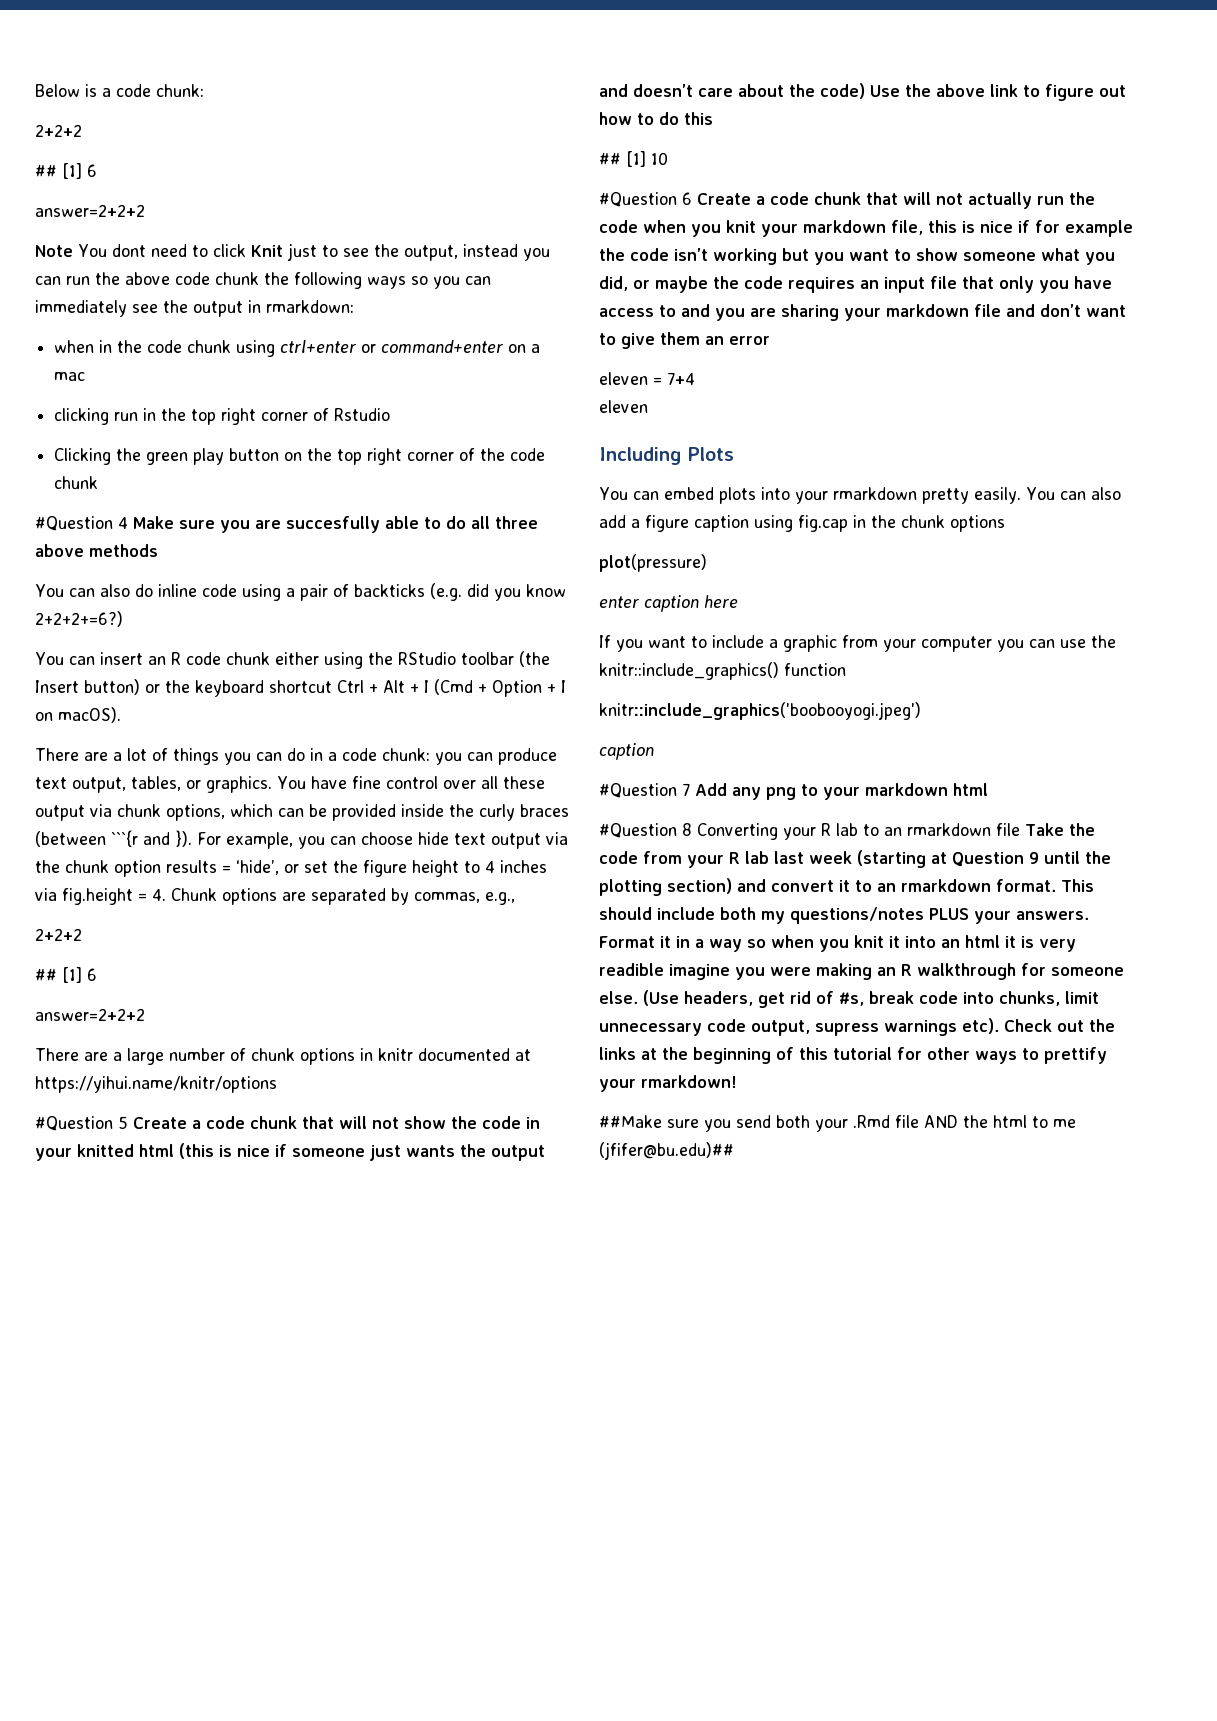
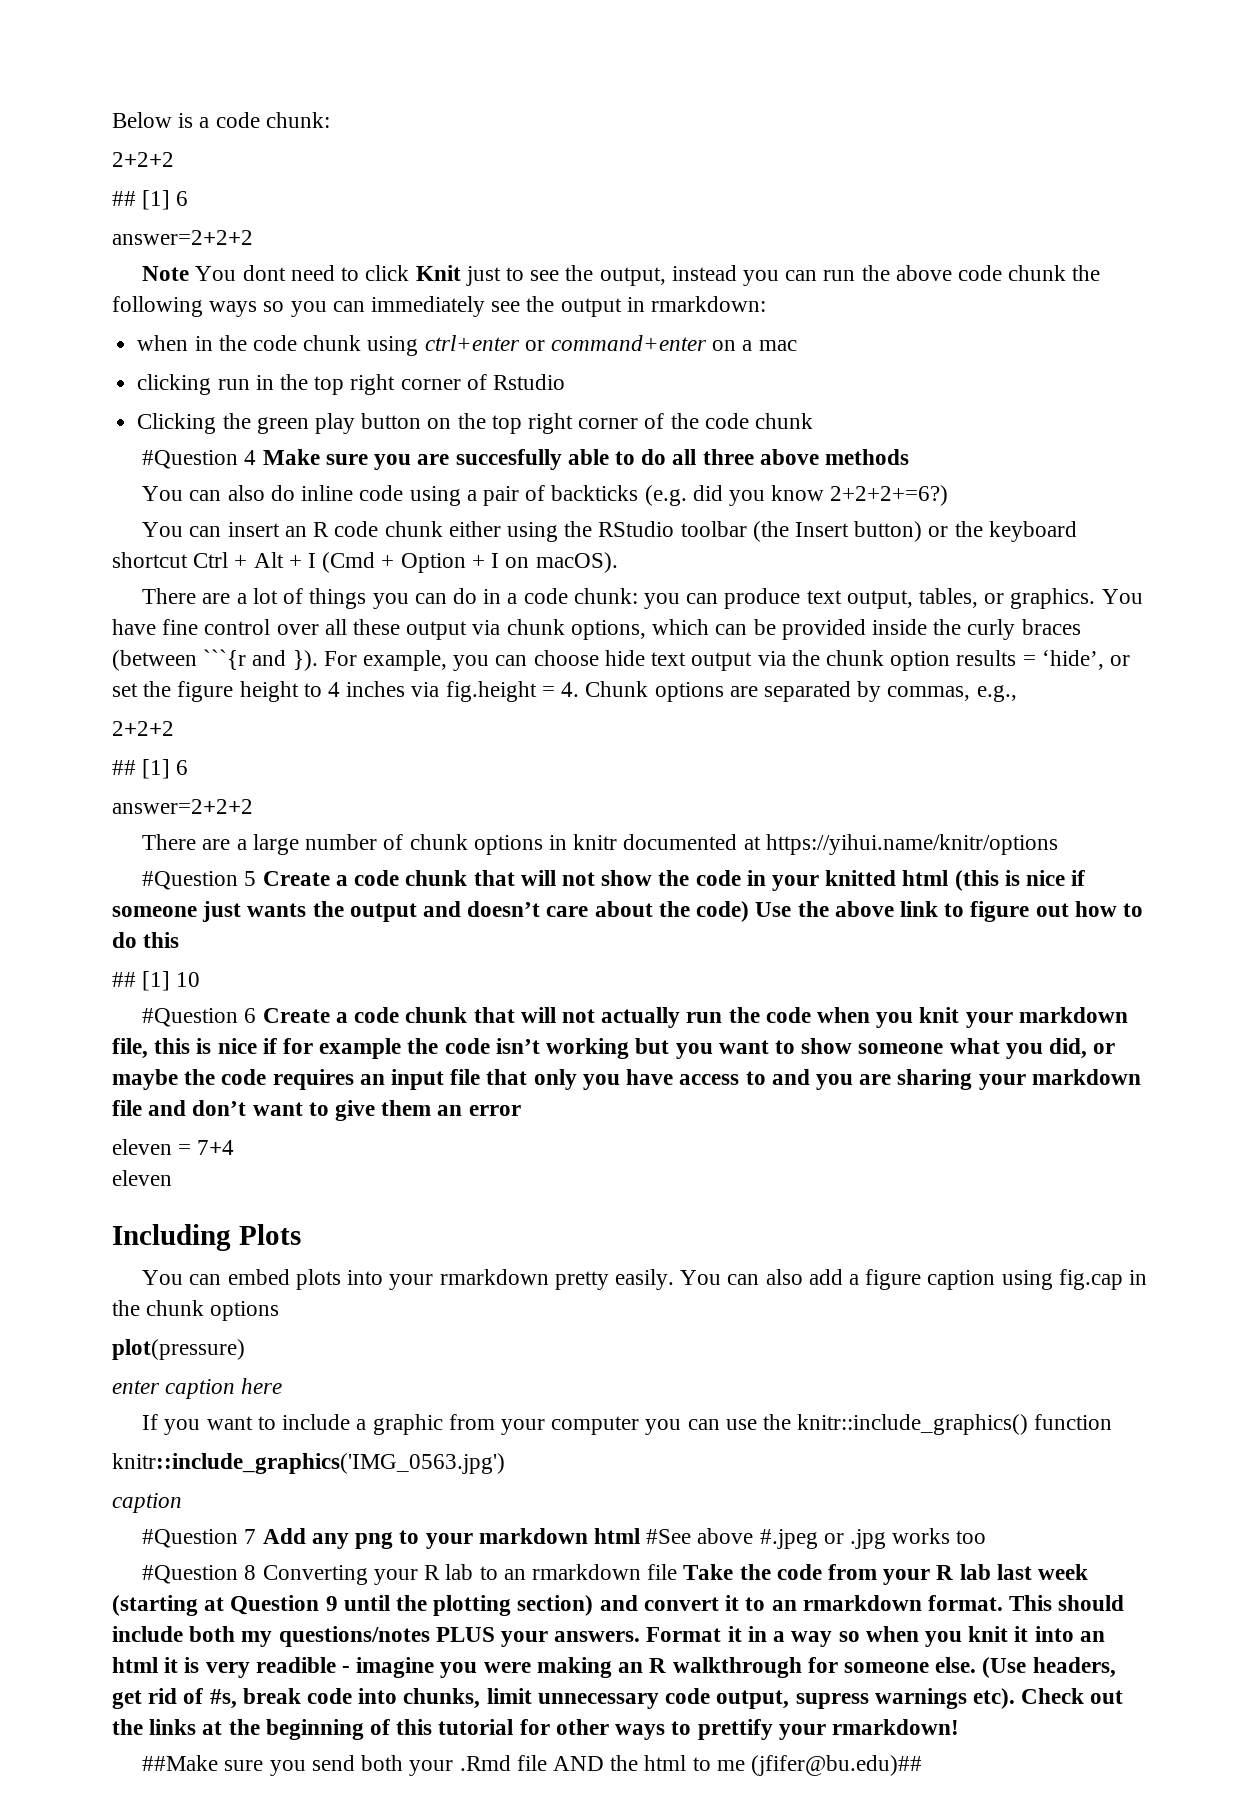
- knitr::include_graphics('boobooyogi.jpeg')
+ knitr::include_graphics('IMG_0563.jpg')
- #Question 7 Add any png to your markdown html
+ #Question 7 Add any png to your markdown html #See above #.jpeg or .jpg works too
- Format it in a way so when you knit it into an html it is very readible imagine you were making an R walkthrough for someone else.
+ Format it in a way so when you knit it into an html it is very readible - imagine you were making an R walkthrough for someone else.

